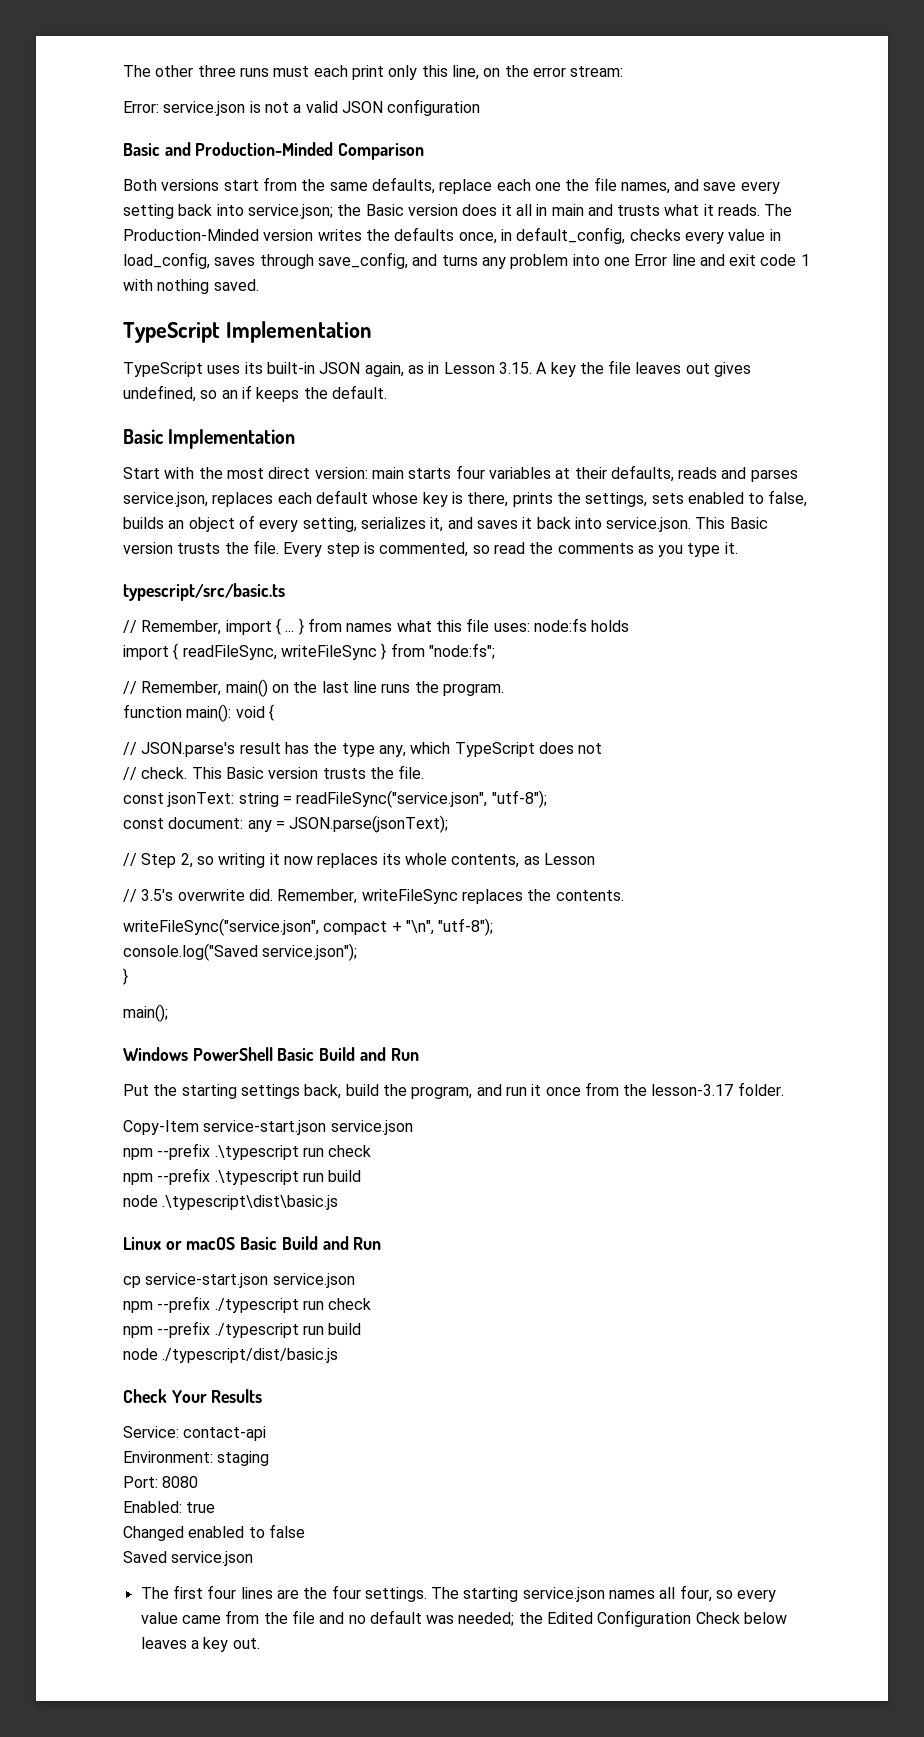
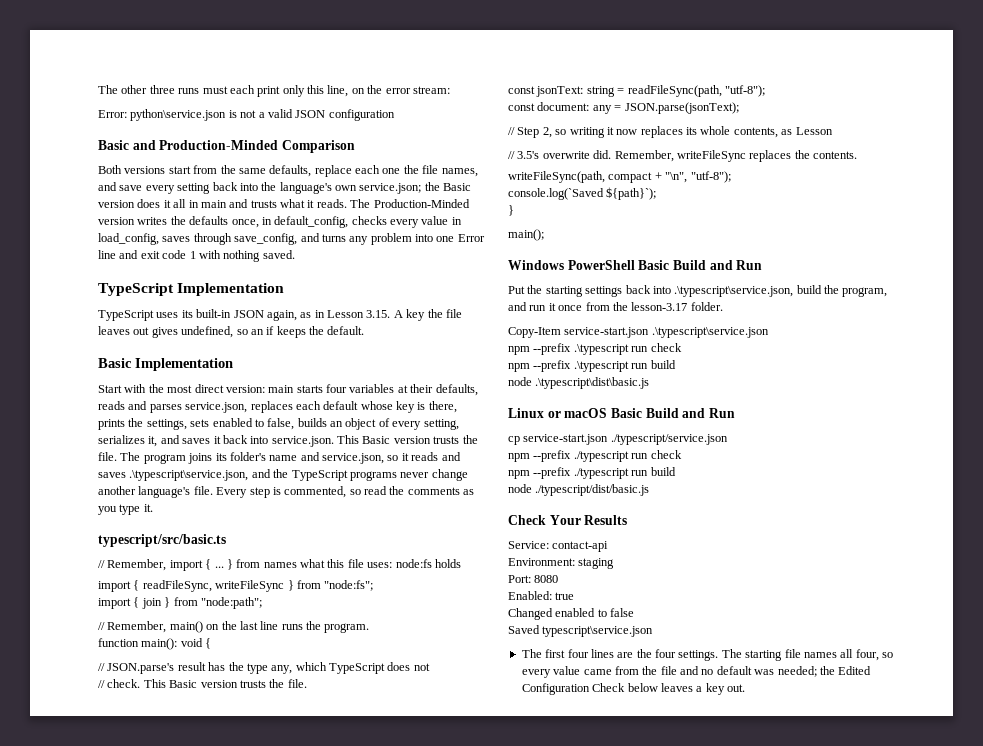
- Error: service.json is not a valid JSON configuration
+ Error: python\service.json is not a valid JSON configuration
- Both versions start from the same defaults, replace each one the file names, and save every setting back into service.json; the Basic version does it all in main and trusts what it reads.
+ Both versions start from the same defaults, replace each one the file names, and save every setting back into the language's own service.json; the Basic version does it all in main and trusts what it reads.
+ The program joins its folder's name and service.json, so it reads and saves .\typescript\service.json, and the TypeScript programs never change another language's file.
+ import { join } from "node:path";
- const jsonText: string = readFileSync("service.json", "utf-8");
+ const jsonText: string = readFileSync(path, "utf-8");
- writeFileSync("service.json", compact + "\n", "utf-8");
+ writeFileSync(path, compact + "\n", "utf-8");
- console.log("Saved service.json");
+ console.log(`Saved ${path}`);
- Put the starting settings back, build the program, and run it once from the lesson-3.17 folder.
+ Put the starting settings back into .\typescript\service.json, build the program, and run it once from the lesson-3.17 folder.
- Copy-Item service-start.json service.json
+ Copy-Item service-start.json .\typescript\service.json
- cp service-start.json service.json
+ cp service-start.json ./typescript/service.json
- Saved service.json
+ Saved typescript\service.json
- The starting service.json names all four, so every value came from the file and no default was needed; the Edited Configuration Check below leaves a key out.
+ The starting file names all four, so every value came from the file and no default was needed; the Edited Configuration Check below leaves a key out.

